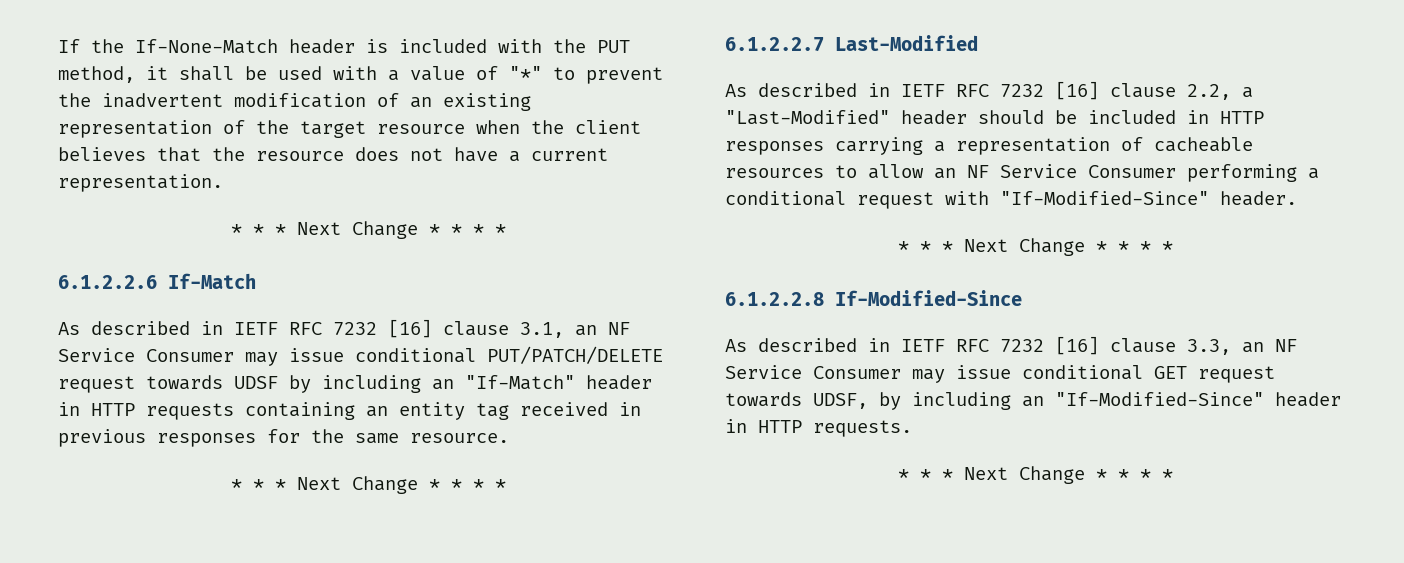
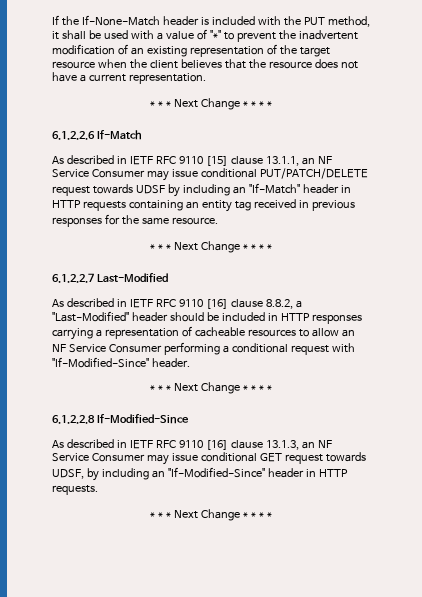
- As described in IETF RFC 7232 [16] clause 3.1, an NF Service Consumer may issue conditional PUT/PATCH/DELETE request towards UDSF by including an "If-Match" header in HTTP requests containing an entity tag received in previous responses for the same resource.
+ As described in IETF RFC 9110 [15] clause 13.1.1, an NF Service Consumer may issue conditional PUT/PATCH/DELETE request towards UDSF by including an "If-Match" header in HTTP requests containing an entity tag received in previous responses for the same resource.
- As described in IETF RFC 7232 [16] clause 2.2, a "Last-Modified" header should be included in HTTP responses carrying a representation of cacheable resources to allow an NF Service Consumer performing a conditional request with "If-Modified-Since" header.
+ As described in IETF RFC 9110 [16] clause 8.8.2, a "Last-Modified" header should be included in HTTP responses carrying a representation of cacheable resources to allow an NF Service Consumer performing a conditional request with "If-Modified-Since" header.
- As described in IETF RFC 7232 [16] clause 3.3, an NF Service Consumer may issue conditional GET request towards UDSF, by including an "If-Modified-Since" header in HTTP requests.
+ As described in IETF RFC 9110 [16] clause 13.1.3, an NF Service Consumer may issue conditional GET request towards UDSF, by including an "If-Modified-Since" header in HTTP requests.

